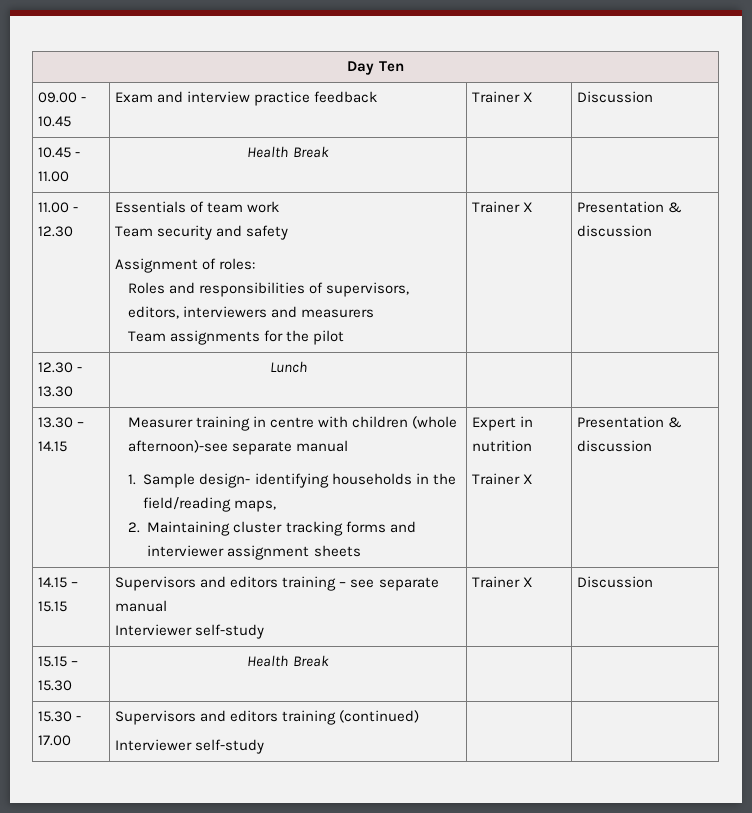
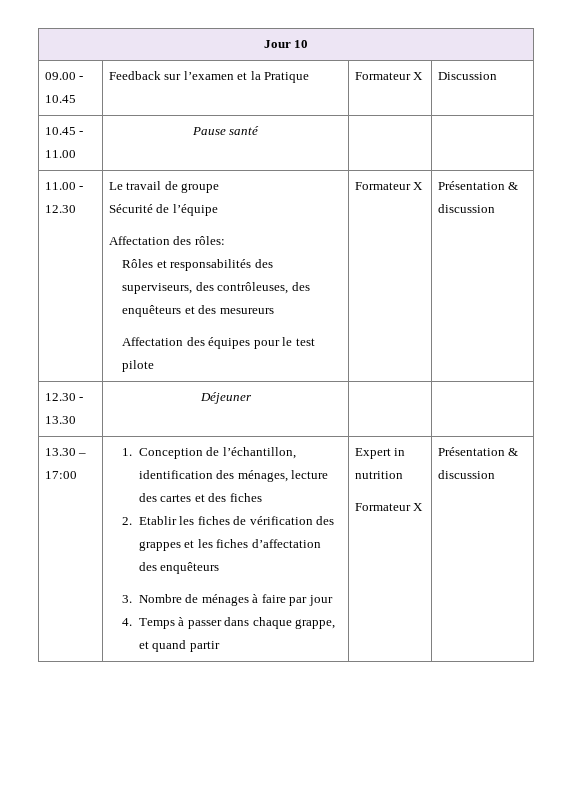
- Day Ten
+ Jour 10
- 09.00 - 10.45 | Exam and interview practice feedback | Trainer X | Discussion
+ 09.00 - 10.45 | Feedback sur l’examen et la Pratique | Formateur X | Discussion
- 10.45 - 11.00 | Health Break | |
+ 10.45 - 11.00 | Pause santé | |
- 11.00 - 12.30 | Essentials of team work
- Team security and safety
- Assignment of roles:
- Roles and responsibilities of supervisors, editors, interviewers and measurers
- Team assignments for the pilot | Trainer X | Presentation & discussion
+ 11.00 - 12.30 | Le travail de groupe
+ Sécurité de l’équipe
+ Affectation des rôles:
+ Rôles et responsabilités des superviseurs, des contrôleuses, des enquêteurs et des mesureurs
+ Affectation des équipes pour le test pilote | Formateur X | Présentation & discussion
- 12.30 - 13.30 | Lunch | |
+ 12.30 - 13.30 | Déjeuner | |
- 13.30 – 14.15 | Measurer training in centre with children (whole afternoon)-see separate manual
- 1. Sample design- identifying households in the field/reading maps,
- 2. Maintaining cluster tracking forms and interviewer assignment sheets
+ 13.30 – 17:00 | 1. Conception de l’échantillon, identification des ménages, lecture des cartes et des fiches
+ 2. Etablir les fiches de vérification des grappes et les fiches d’affectation des enquêteurs
+ 3. Nombre de ménages à faire par jour
+ 4. Temps à passer dans chaque grappe, et quand partir
  Expert in nutrition
- Trainer X | Presentation & discussion
- 14.15 – 15.15 | Supervisors and editors training – see separate manual
- Interviewer self-study | Trainer X | Discussion
- 15.15 – 15.30 | Health Break | |
- 15.30 - 17.00 | Supervisors and editors training (continued)
- Interviewer self-study | |
+ Formateur X | Présentation & discussion

